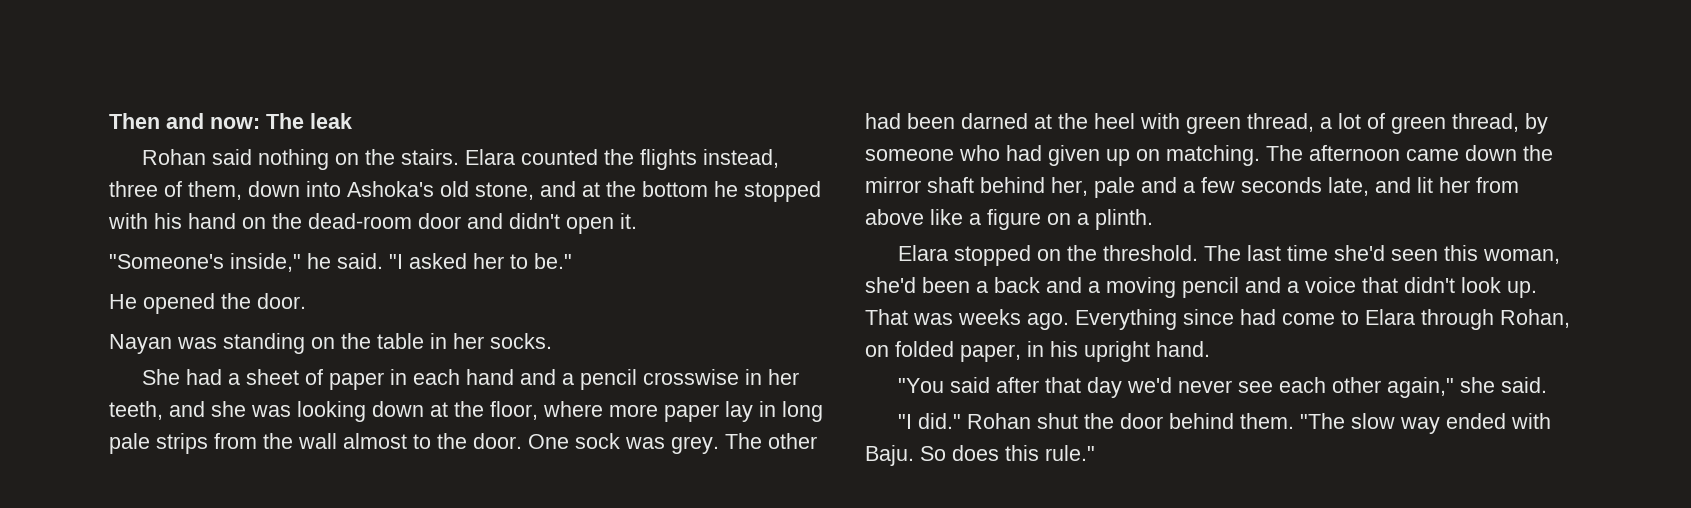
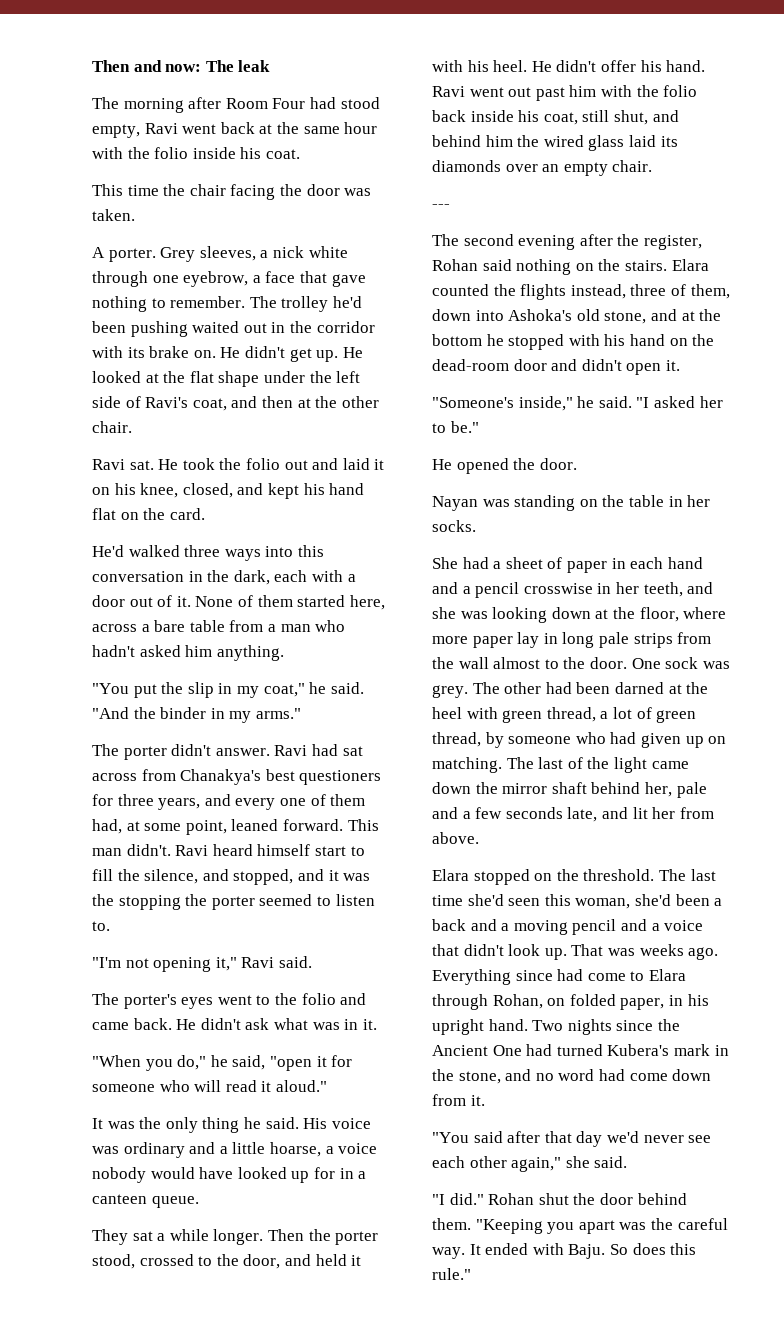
- Rohan said nothing on the stairs.
+ The morning after Room Four had stood empty, Ravi went back at the same hour with the folio inside his coat.
+ This time the chair facing the door was taken.
+ A porter. Grey sleeves, a nick white through one eyebrow, a face that gave nothing to remember. The trolley he'd been pushing waited out in the corridor with its brake on. He didn't get up. He looked at the flat shape under the left side of Ravi's coat, and then at the other chair.
+ Ravi sat. He took the folio out and laid it on his knee, closed, and kept his hand flat on the card.
+ He'd walked three ways into this conversation in the dark, each with a door out of it. None of them started here, across a bare table from a man who hadn't asked him anything.
+ "You put the slip in my coat," he said. "And the binder in my arms."
+ The porter didn't answer. Ravi had sat across from Chanakya's best questioners for three years, and every one of them had, at some point, leaned forward. This man didn't. Ravi heard himself start to fill the silence, and stopped, and it was the stopping the porter seemed to listen to.
+ "I'm not opening it," Ravi said.
+ The porter's eyes went to the folio and came back. He didn't ask what was in it.
+ "When you do," he said, "open it for someone who will read it aloud."
+ It was the only thing he said. His voice was ordinary and a little hoarse, a voice nobody would have looked up for in a canteen queue.
+ They sat a while longer. Then the porter stood, crossed to the door, and held it with his heel. He didn't offer his hand. Ravi went out past him with the folio back inside his coat, still shut, and behind him the wired glass laid its diamonds over an empty chair.
+ ---
+ The second evening after the register, Rohan said nothing on the stairs.
- The afternoon came down the mirror shaft behind her, pale and a few seconds late, and lit her from above like a figure on a plinth.
+ The last of the light came down the mirror shaft behind her, pale and a few seconds late, and lit her from above.
+ Two nights since the Ancient One had turned Kubera's mark in the stone, and no word had come down from it.
- "The slow way ended with Baju.
+ "Keeping you apart was the careful way. It ended with Baju.

